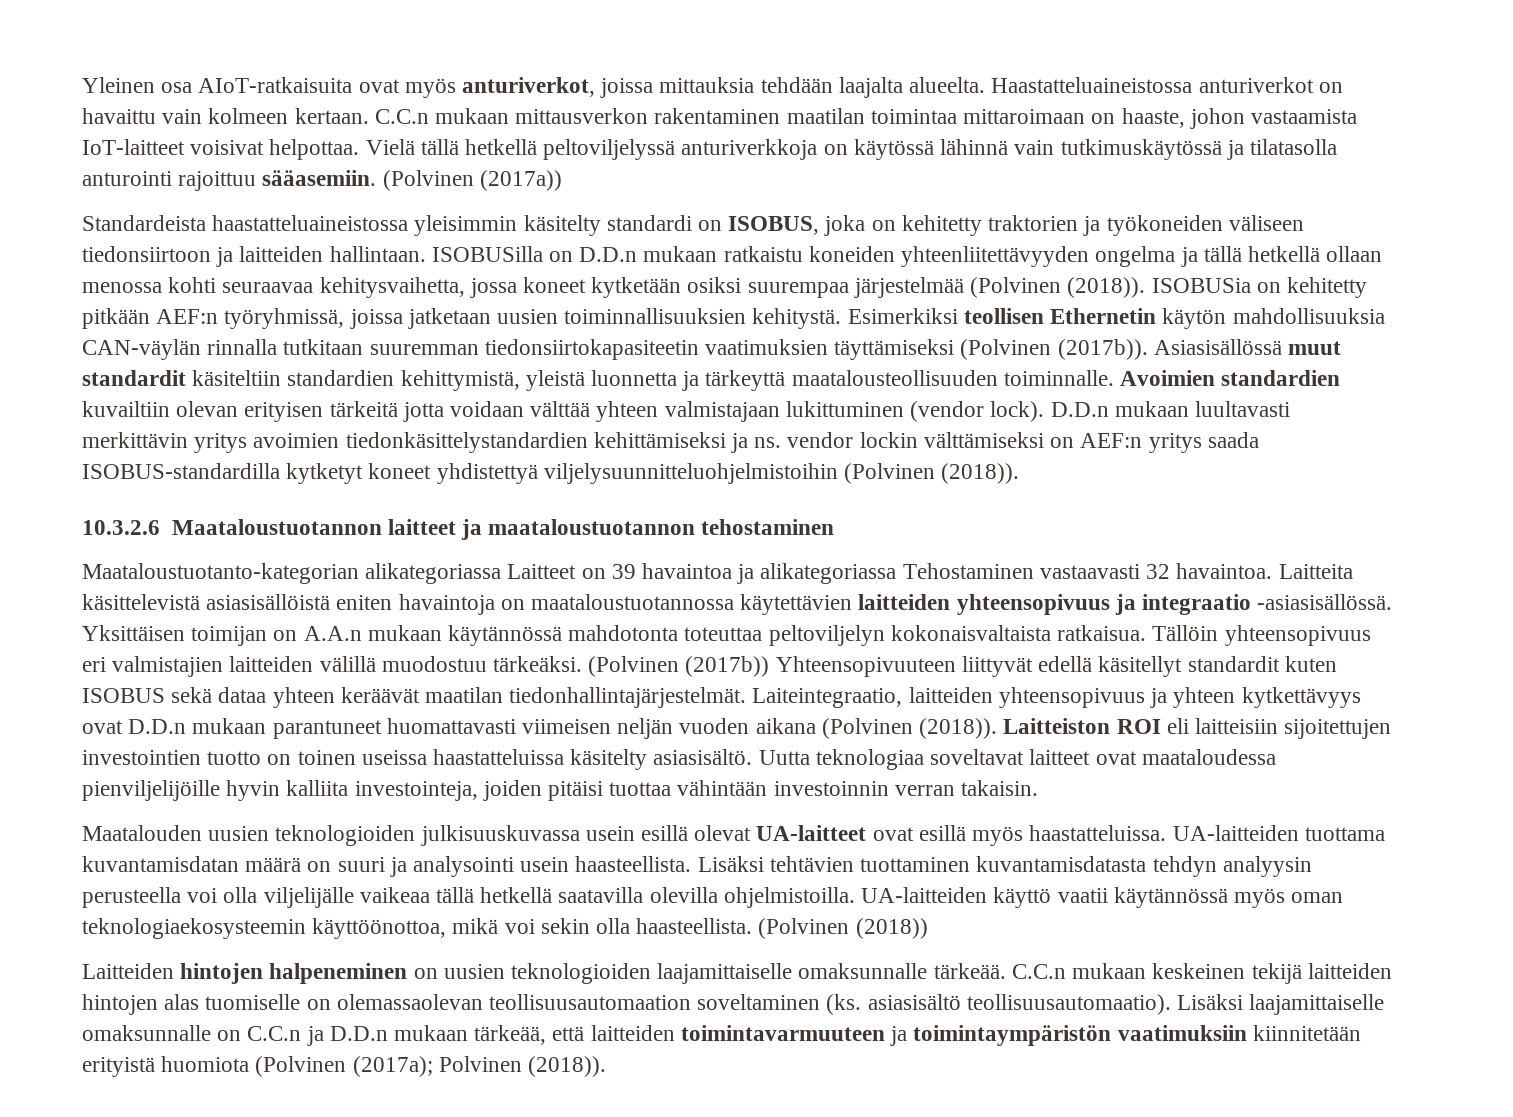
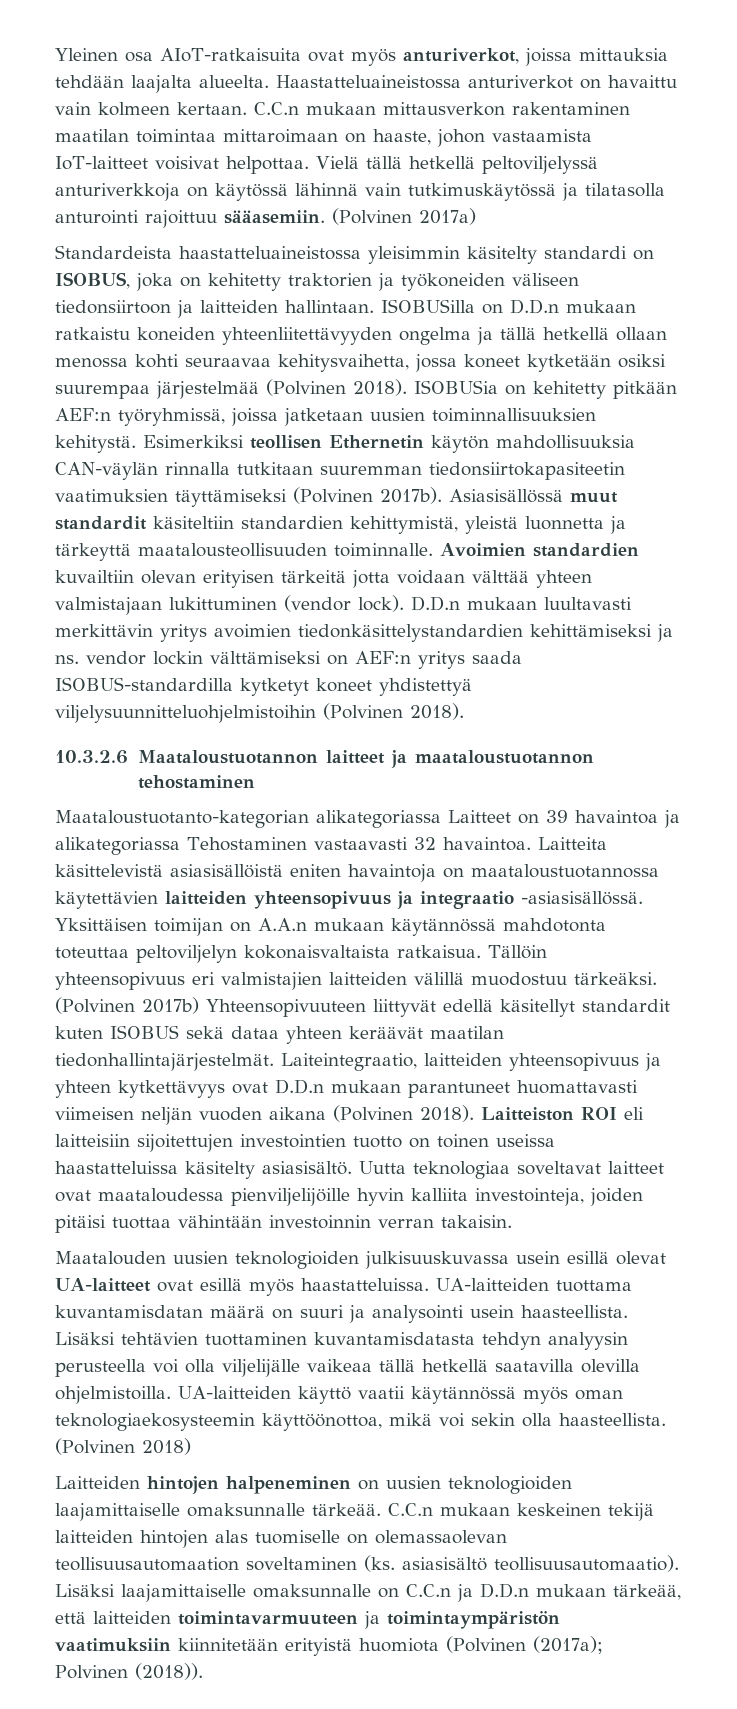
- (Polvinen (2017a))
+ (Polvinen 2017a)
- ISOBUSilla on D.D.n mukaan ratkaistu koneiden yhteenliitettävyyden ongelma ja tällä hetkellä ollaan menossa kohti seuraavaa kehitysvaihetta, jossa koneet kytketään osiksi suurempaa järjestelmää (Polvinen (2018)).
+ ISOBUSilla on D.D.n mukaan ratkaistu koneiden yhteenliitettävyyden ongelma ja tällä hetkellä ollaan menossa kohti seuraavaa kehitysvaihetta, jossa koneet kytketään osiksi suurempaa järjestelmää (Polvinen 2018).
- Esimerkiksi teollisen Ethernetin käytön mahdollisuuksia CAN-väylän rinnalla tutkitaan suuremman tiedonsiirtokapasiteetin vaatimuksien täyttämiseksi (Polvinen (2017b)).
+ Esimerkiksi teollisen Ethernetin käytön mahdollisuuksia CAN-väylän rinnalla tutkitaan suuremman tiedonsiirtokapasiteetin vaatimuksien täyttämiseksi (Polvinen 2017b).
- D.D.n mukaan luultavasti merkittävin yritys avoimien tiedonkäsittelystandardien kehittämiseksi ja ns. vendor lockin välttämiseksi on AEF:n yritys saada ISOBUS-standardilla kytketyt koneet yhdistettyä viljelysuunnitteluohjelmistoihin (Polvinen (2018)).
+ D.D.n mukaan luultavasti merkittävin yritys avoimien tiedonkäsittelystandardien kehittämiseksi ja ns. vendor lockin välttämiseksi on AEF:n yritys saada ISOBUS-standardilla kytketyt koneet yhdistettyä viljelysuunnitteluohjelmistoihin (Polvinen 2018).
- (Polvinen (2017b)) Yhteensopivuuteen liittyvät edellä käsitellyt standardit kuten ISOBUS sekä dataa yhteen keräävät maatilan tiedonhallintajärjestelmät.
+ (Polvinen 2017b) Yhteensopivuuteen liittyvät edellä käsitellyt standardit kuten ISOBUS sekä dataa yhteen keräävät maatilan tiedonhallintajärjestelmät.
- Laiteintegraatio, laitteiden yhteensopivuus ja yhteen kytkettävyys ovat D.D.n mukaan parantuneet huomattavasti viimeisen neljän vuoden aikana (Polvinen (2018)).
+ Laiteintegraatio, laitteiden yhteensopivuus ja yhteen kytkettävyys ovat D.D.n mukaan parantuneet huomattavasti viimeisen neljän vuoden aikana (Polvinen 2018).
- (Polvinen (2018))
+ (Polvinen 2018)

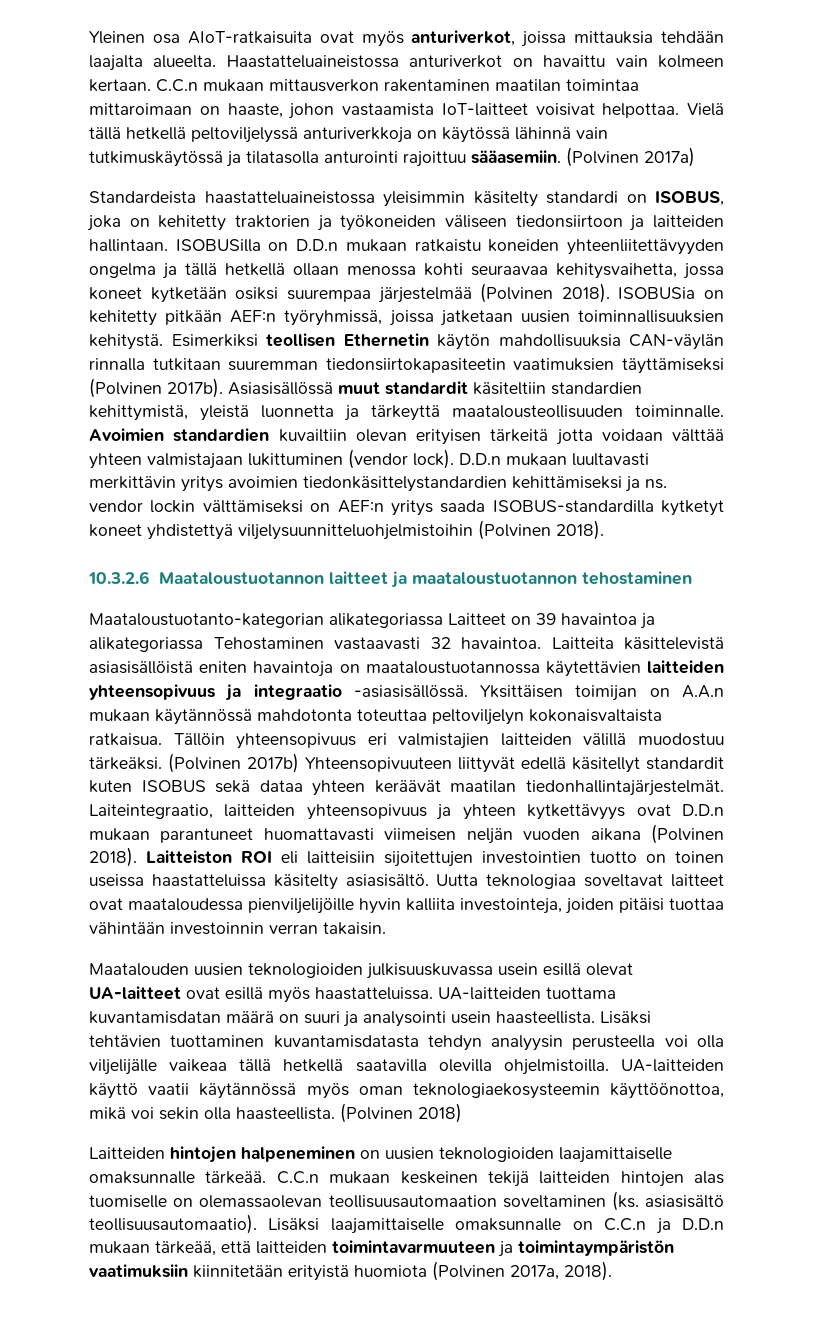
- Lisäksi laajamittaiselle omaksunnalle on C.C.n ja D.D.n mukaan tärkeää, että laitteiden toimintavarmuuteen ja toimintaympäristön vaatimuksiin kiinnitetään erityistä huomiota (Polvinen (2017a); Polvinen (2018)).
+ Lisäksi laajamittaiselle omaksunnalle on C.C.n ja D.D.n mukaan tärkeää, että laitteiden toimintavarmuuteen ja toimintaympäristön vaatimuksiin kiinnitetään erityistä huomiota (Polvinen 2017a, 2018).

